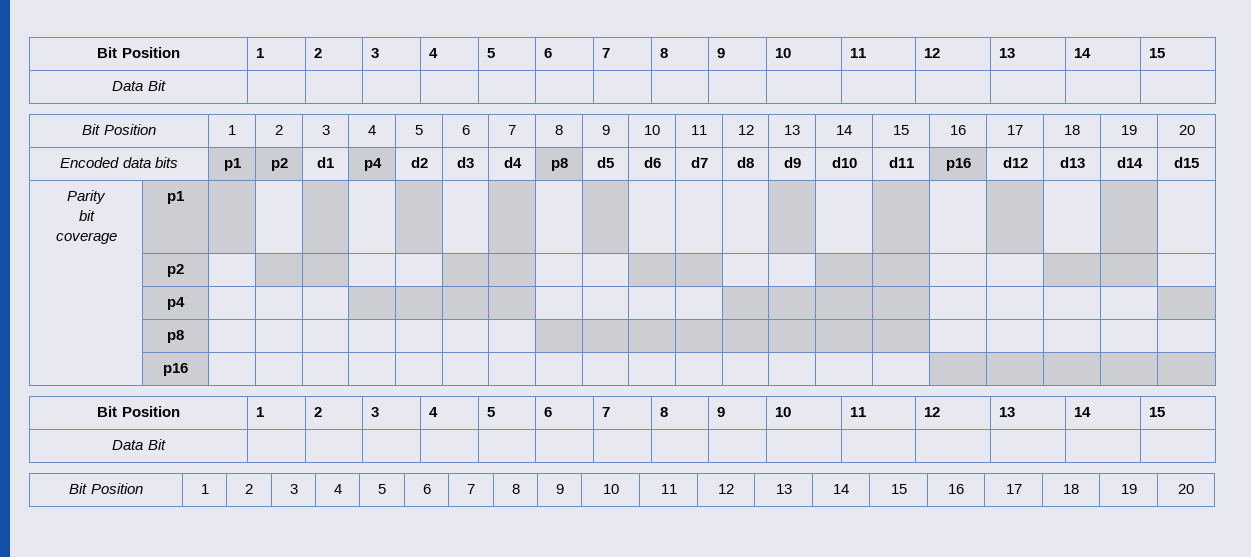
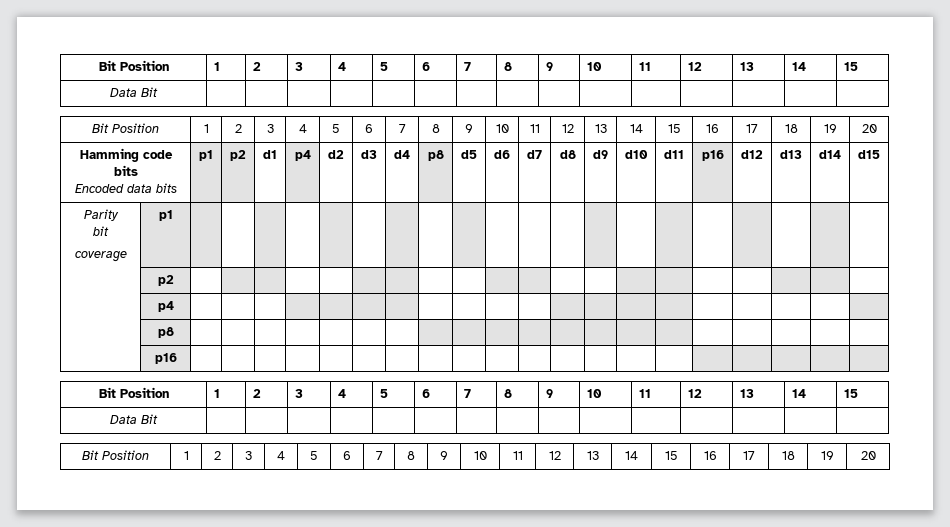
+ Hamming code bits

